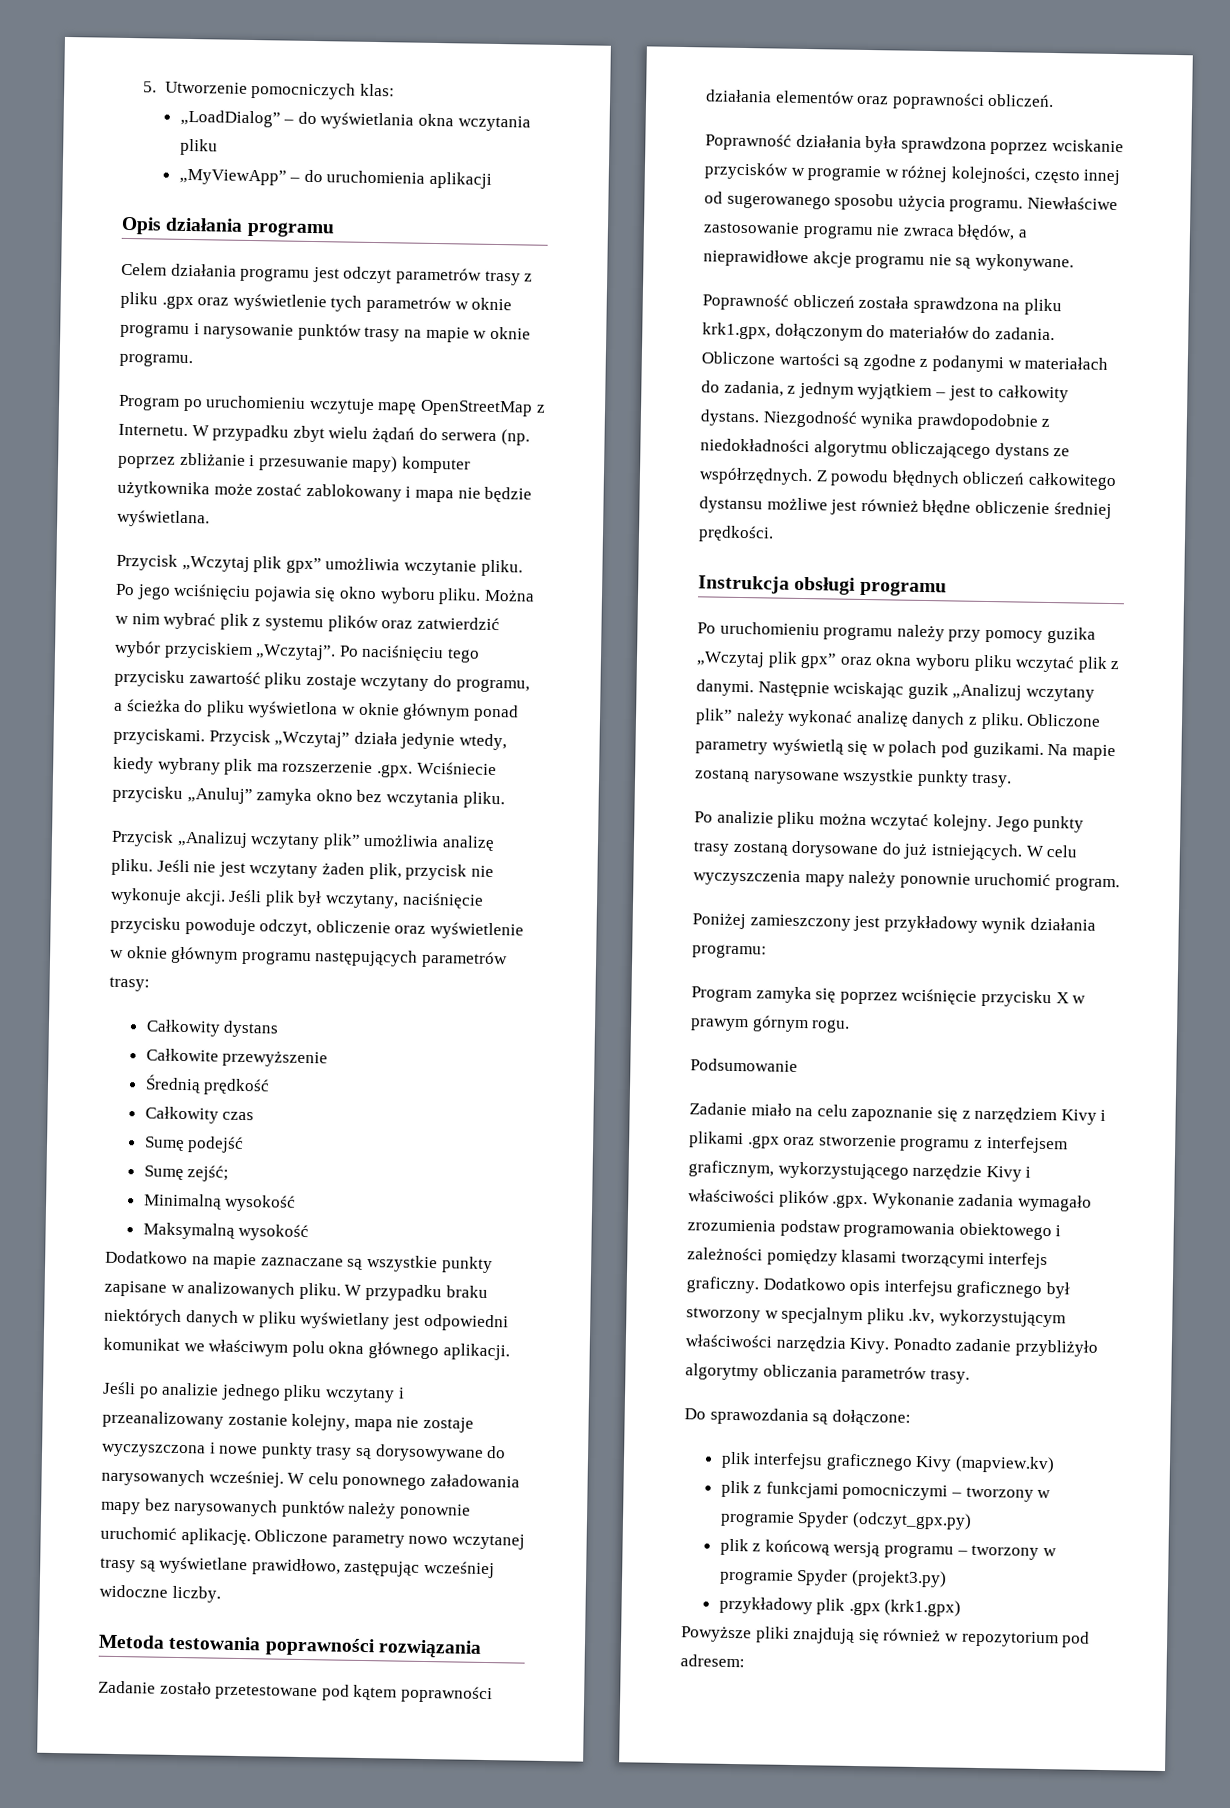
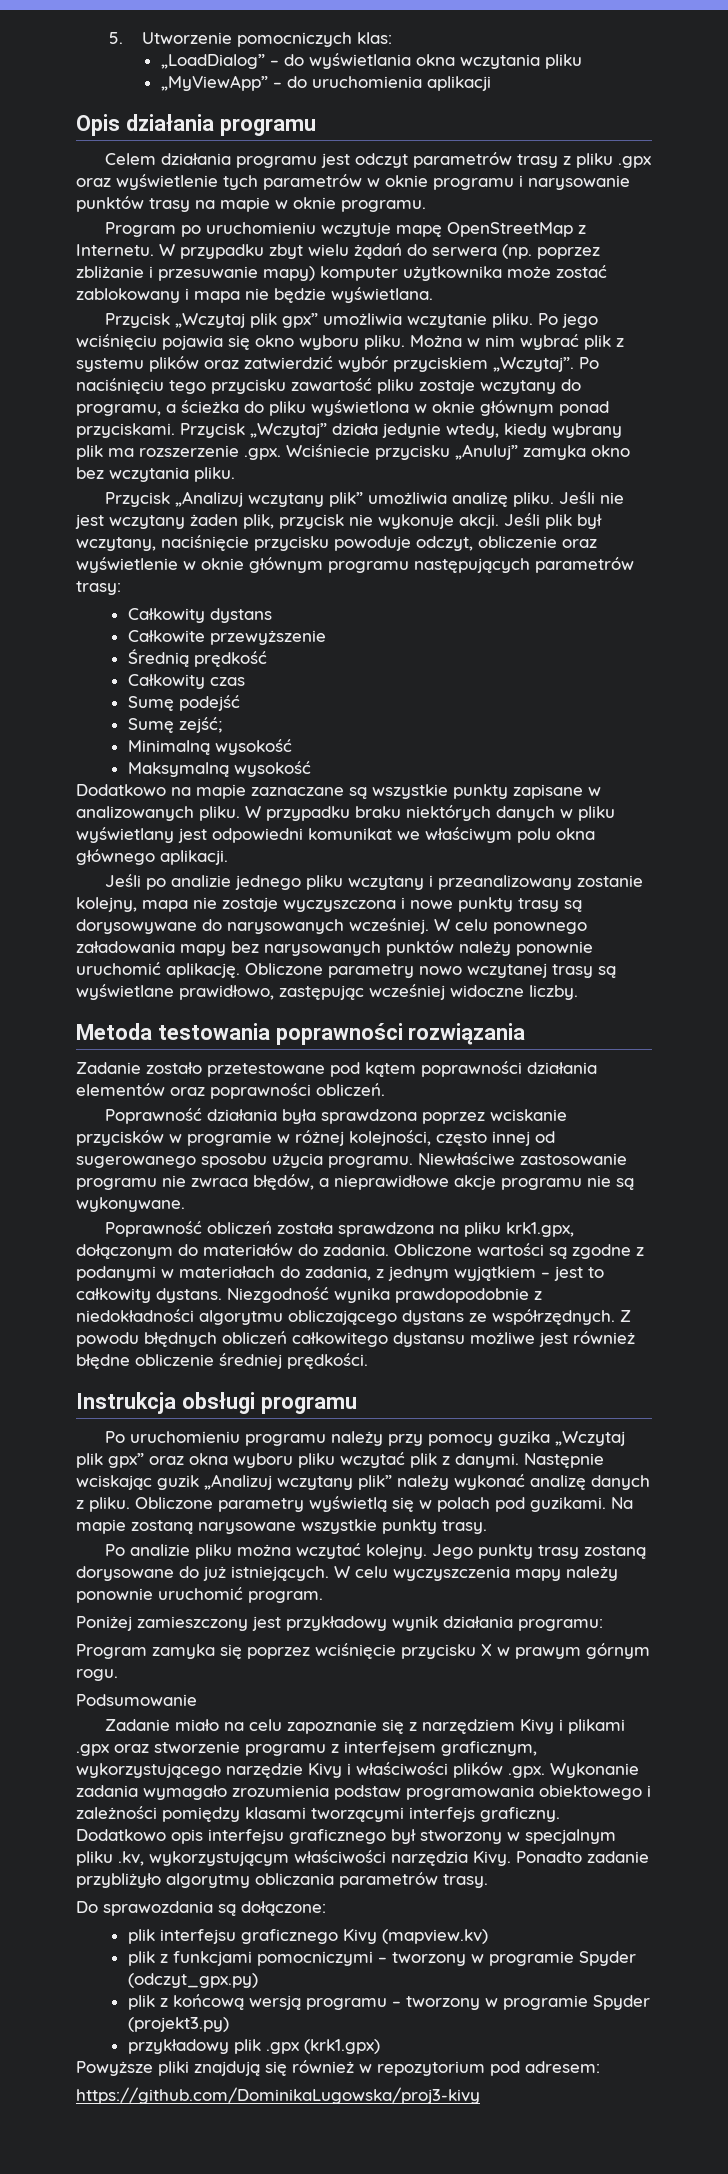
+ https://github.com/DominikaLugowska/proj3-kivy

